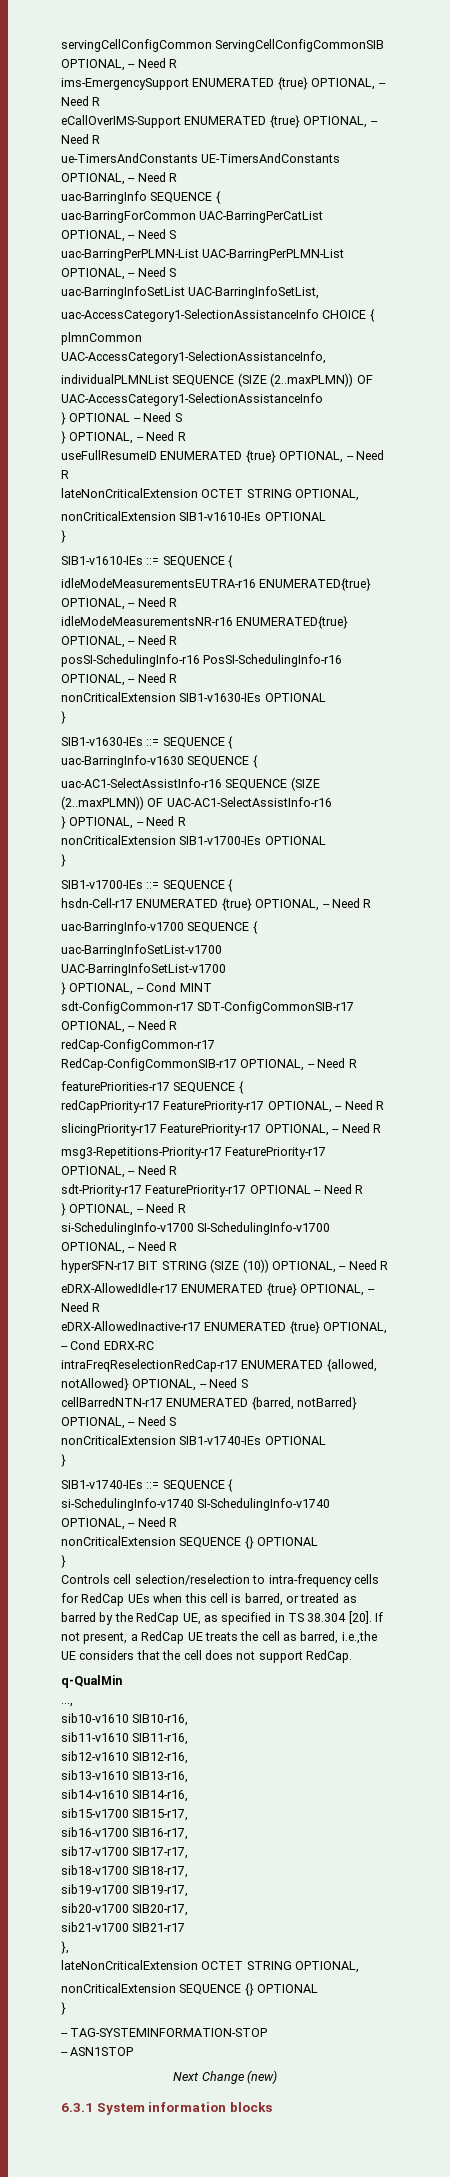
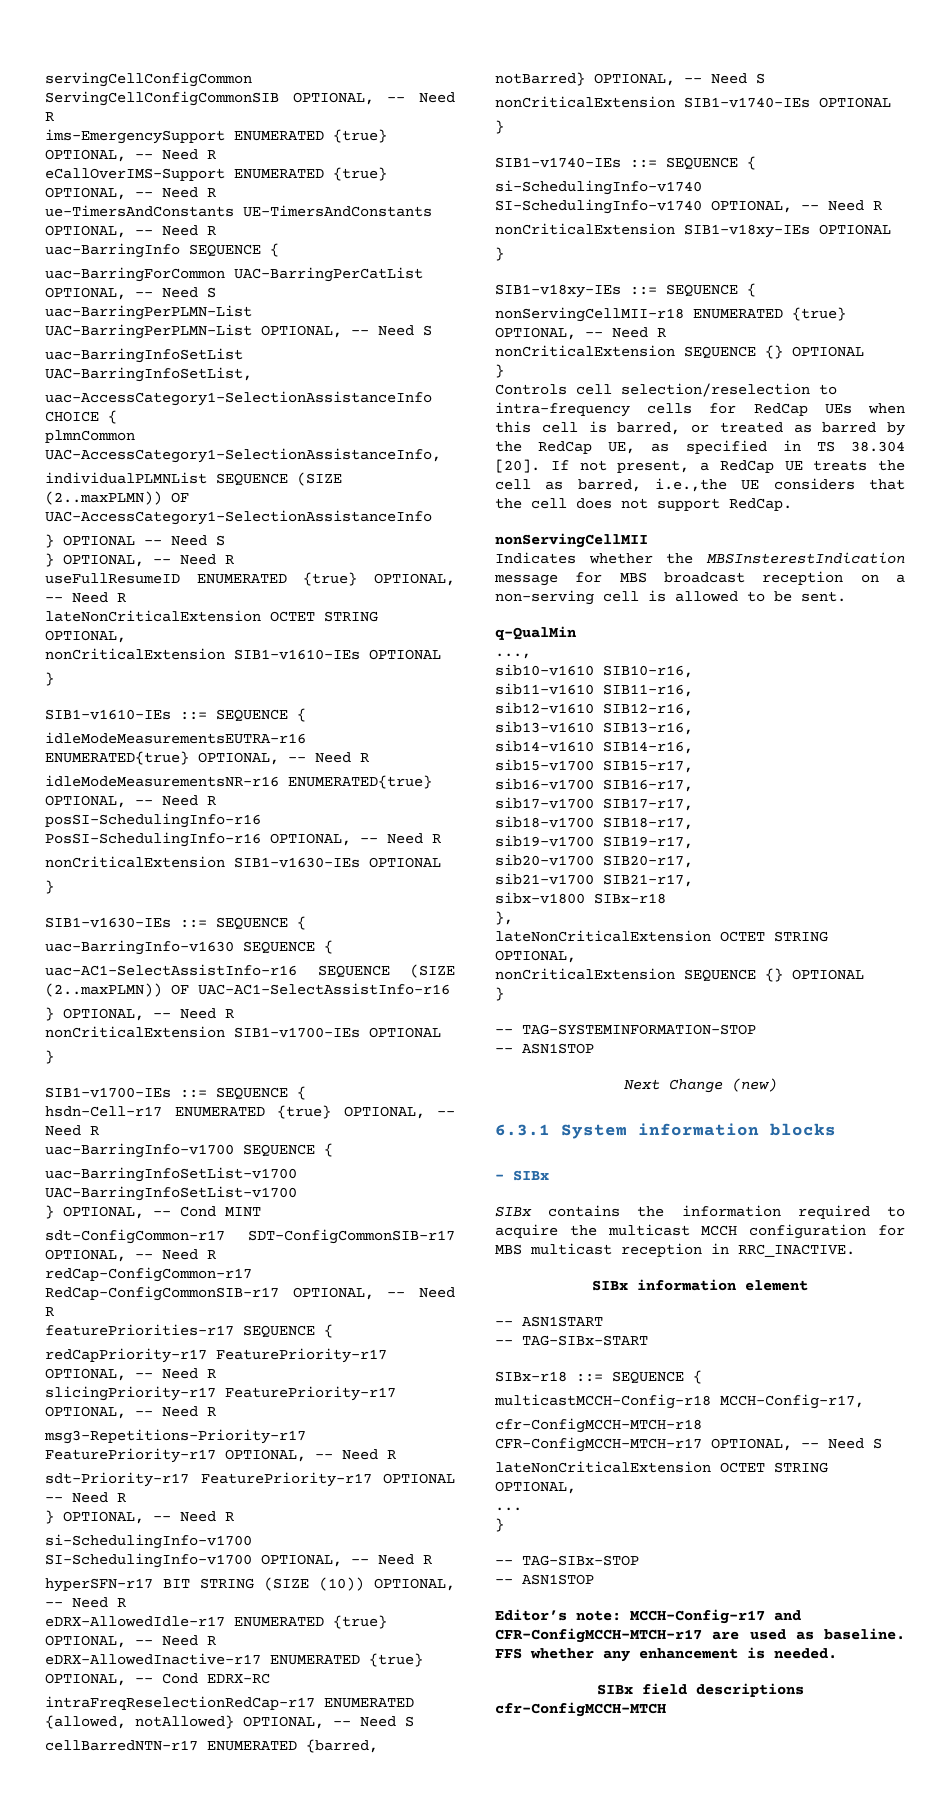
+ nonCriticalExtension SIB1-v18xy-IEs OPTIONAL
+ }
+ SIB1-v18xy-IEs ::= SEQUENCE {
+ nonServingCellMII-r18 ENUMERATED {true} OPTIONAL, -- Need R
+ nonServingCellMII
+ Indicates whether the MBSInsterestIndication message for MBS broadcast reception on a non-serving cell is allowed to be sent.
- sib21-v1700 SIB21-r17
+ sib21-v1700 SIB21-r17,
+ sibx-v1800 SIBx-r18
+ – SIBx
+ SIBx contains the information required to acquire the multicast MCCH configuration for MBS multicast reception in RRC_INACTIVE.
+ SIBx information element
+ -- ASN1START
+ -- TAG-SIBx-START
+ SIBx-r18 ::= SEQUENCE {
+ multicastMCCH-Config-r18 MCCH-Config-r17,
+ cfr-ConfigMCCH-MTCH-r18 CFR-ConfigMCCH-MTCH-r17 OPTIONAL, -- Need S
+ lateNonCriticalExtension OCTET STRING OPTIONAL,
+ ...
+ }
+ -- TAG-SIBx-STOP
+ -- ASN1STOP
+ Editor’s note: MCCH-Config-r17 and CFR-ConfigMCCH-MTCH-r17 are used as baseline. FFS whether any enhancement is needed.
+ SIBx field descriptions
+ cfr-ConfigMCCH-MTCH

